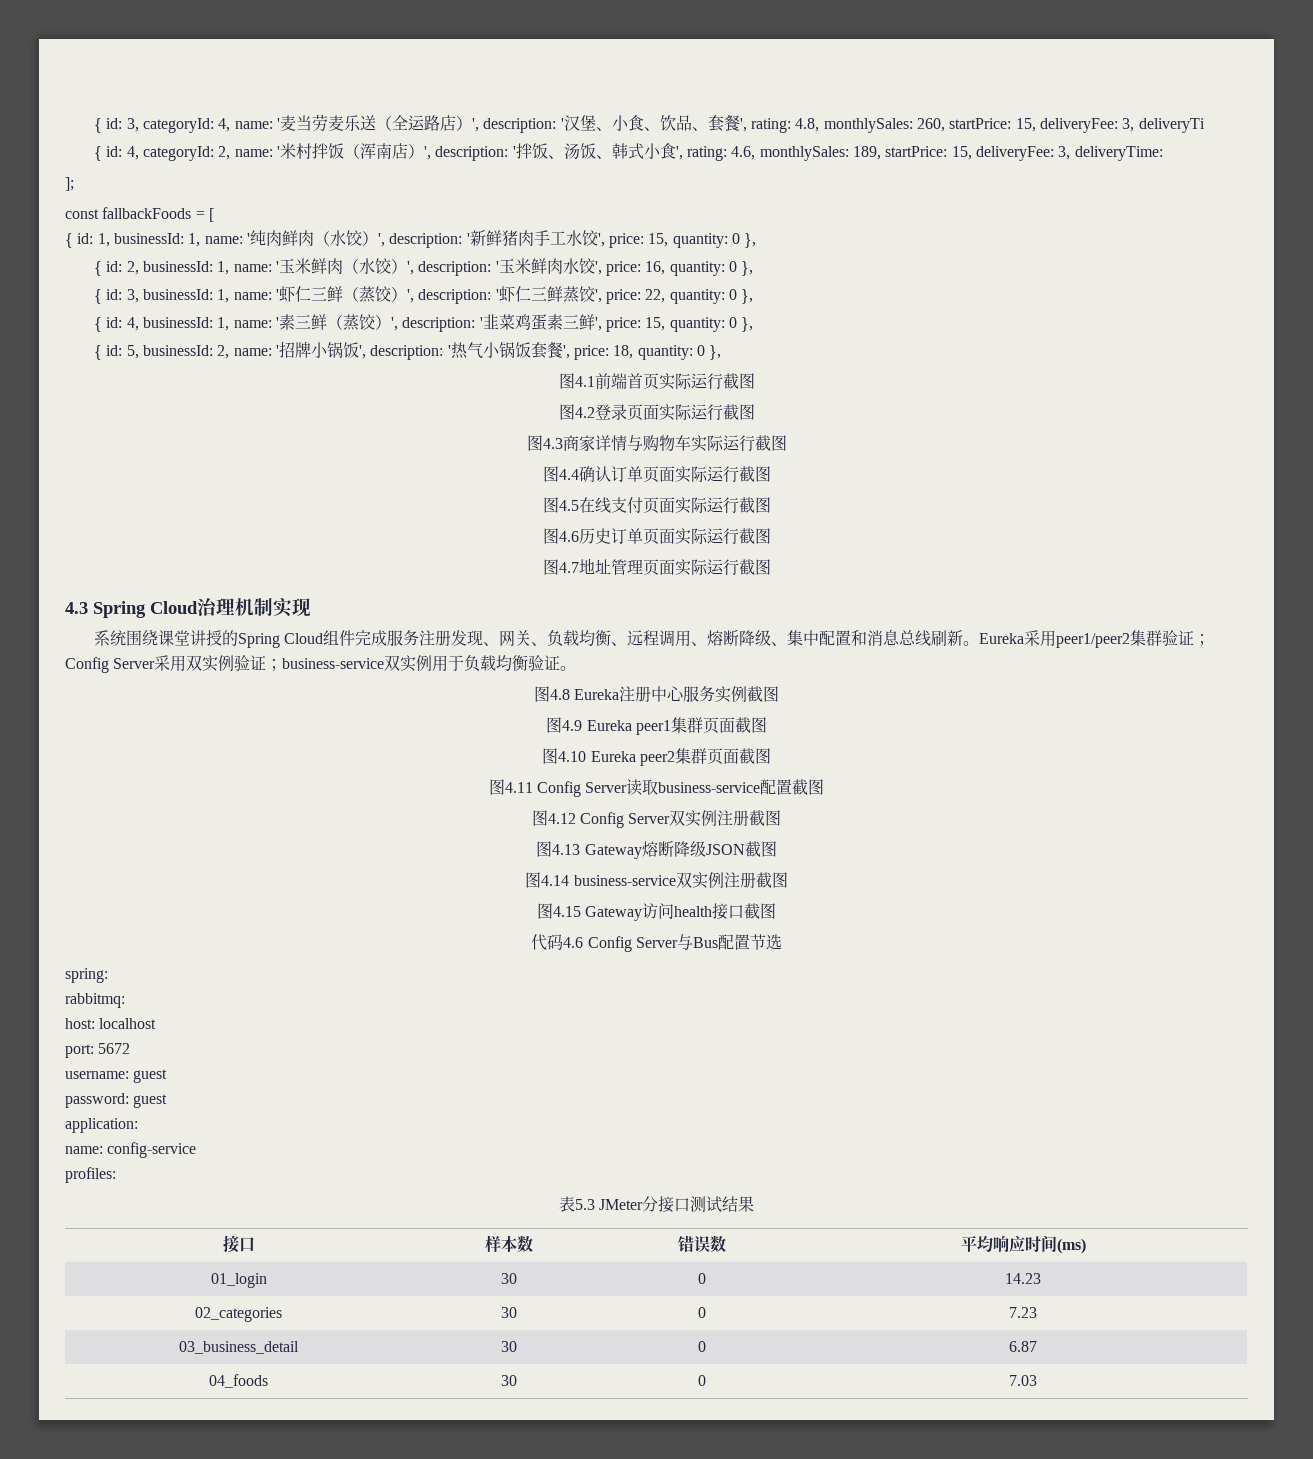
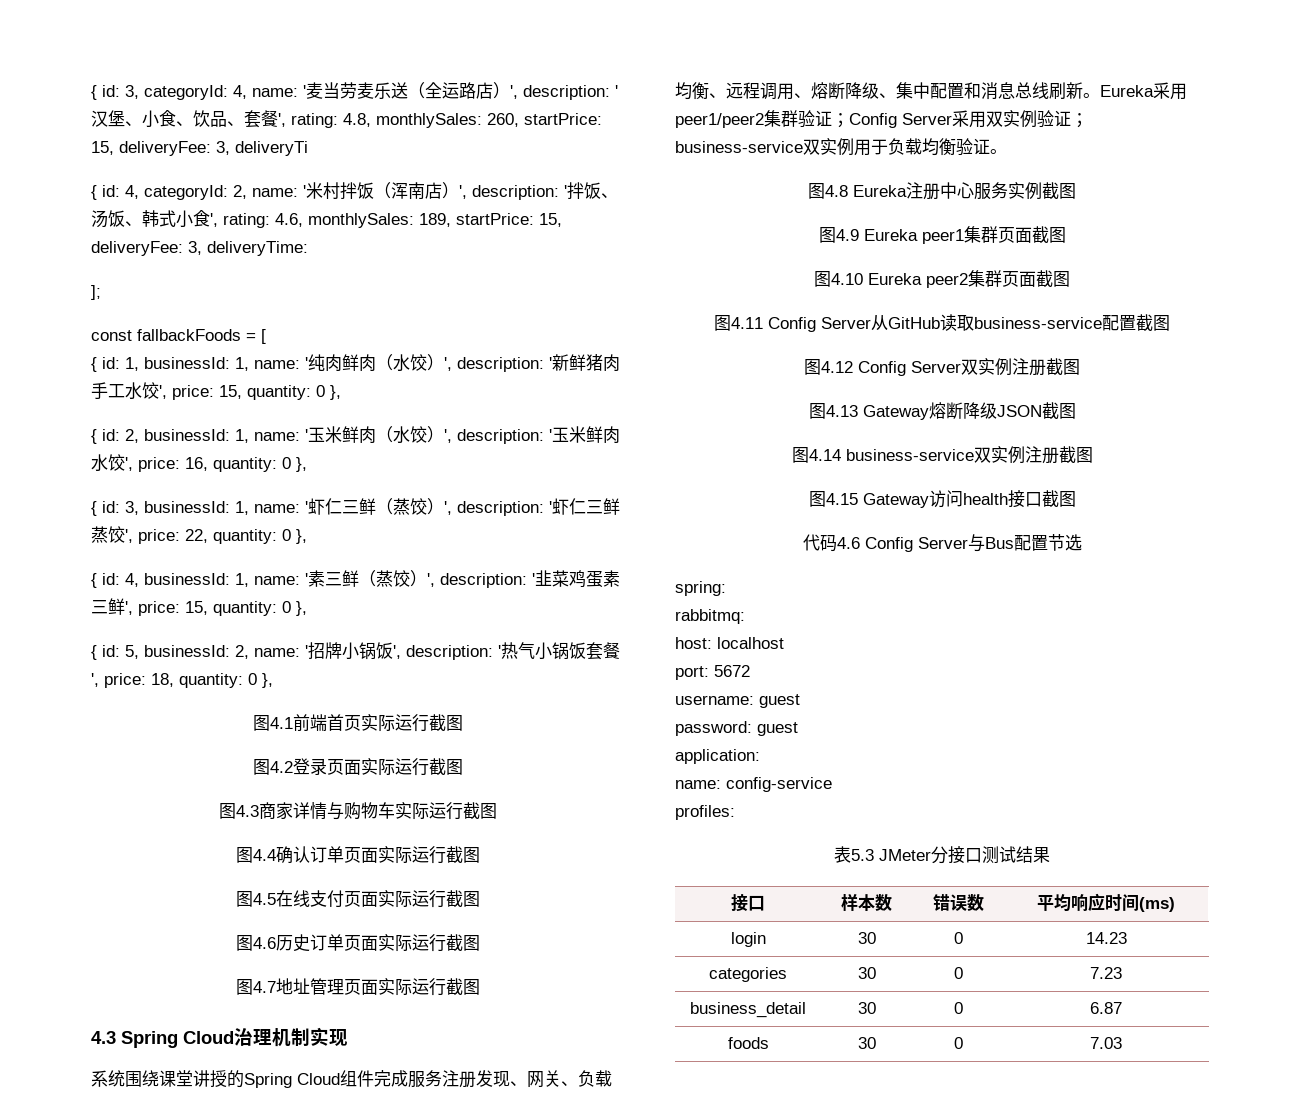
- 图4.11 Config Server读取business-service配置截图
+ 图4.11 Config Server从GitHub读取business-service配置截图
- 01_login | 30 | 0 | 14.23
+ login | 30 | 0 | 14.23
- 02_categories | 30 | 0 | 7.23
+ categories | 30 | 0 | 7.23
- 03_business_detail | 30 | 0 | 6.87
+ business_detail | 30 | 0 | 6.87
- 04_foods | 30 | 0 | 7.03
+ foods | 30 | 0 | 7.03

